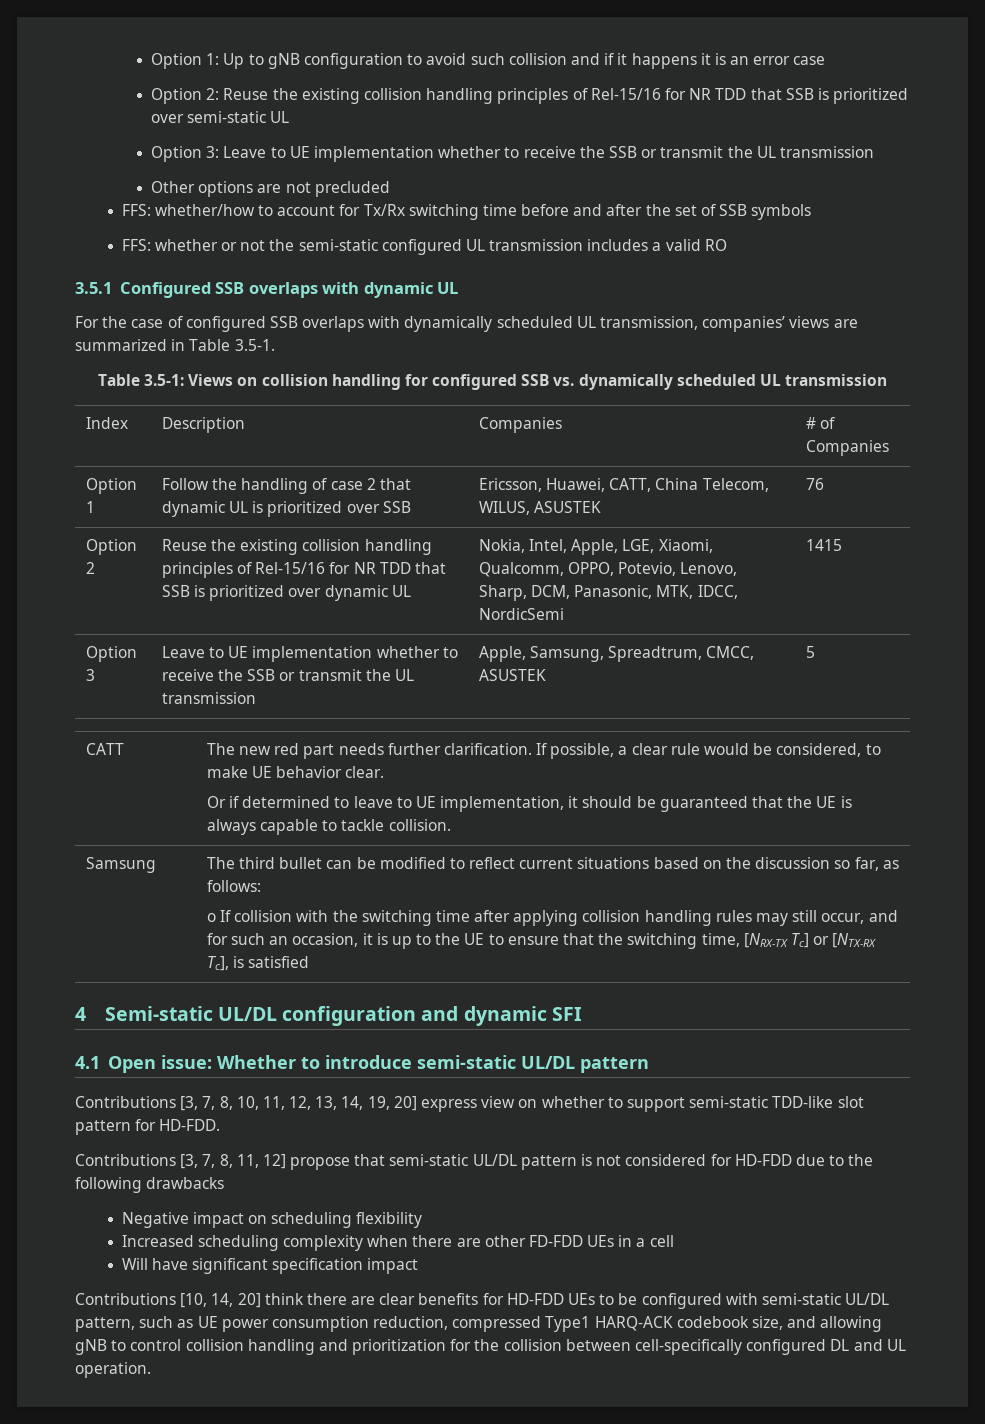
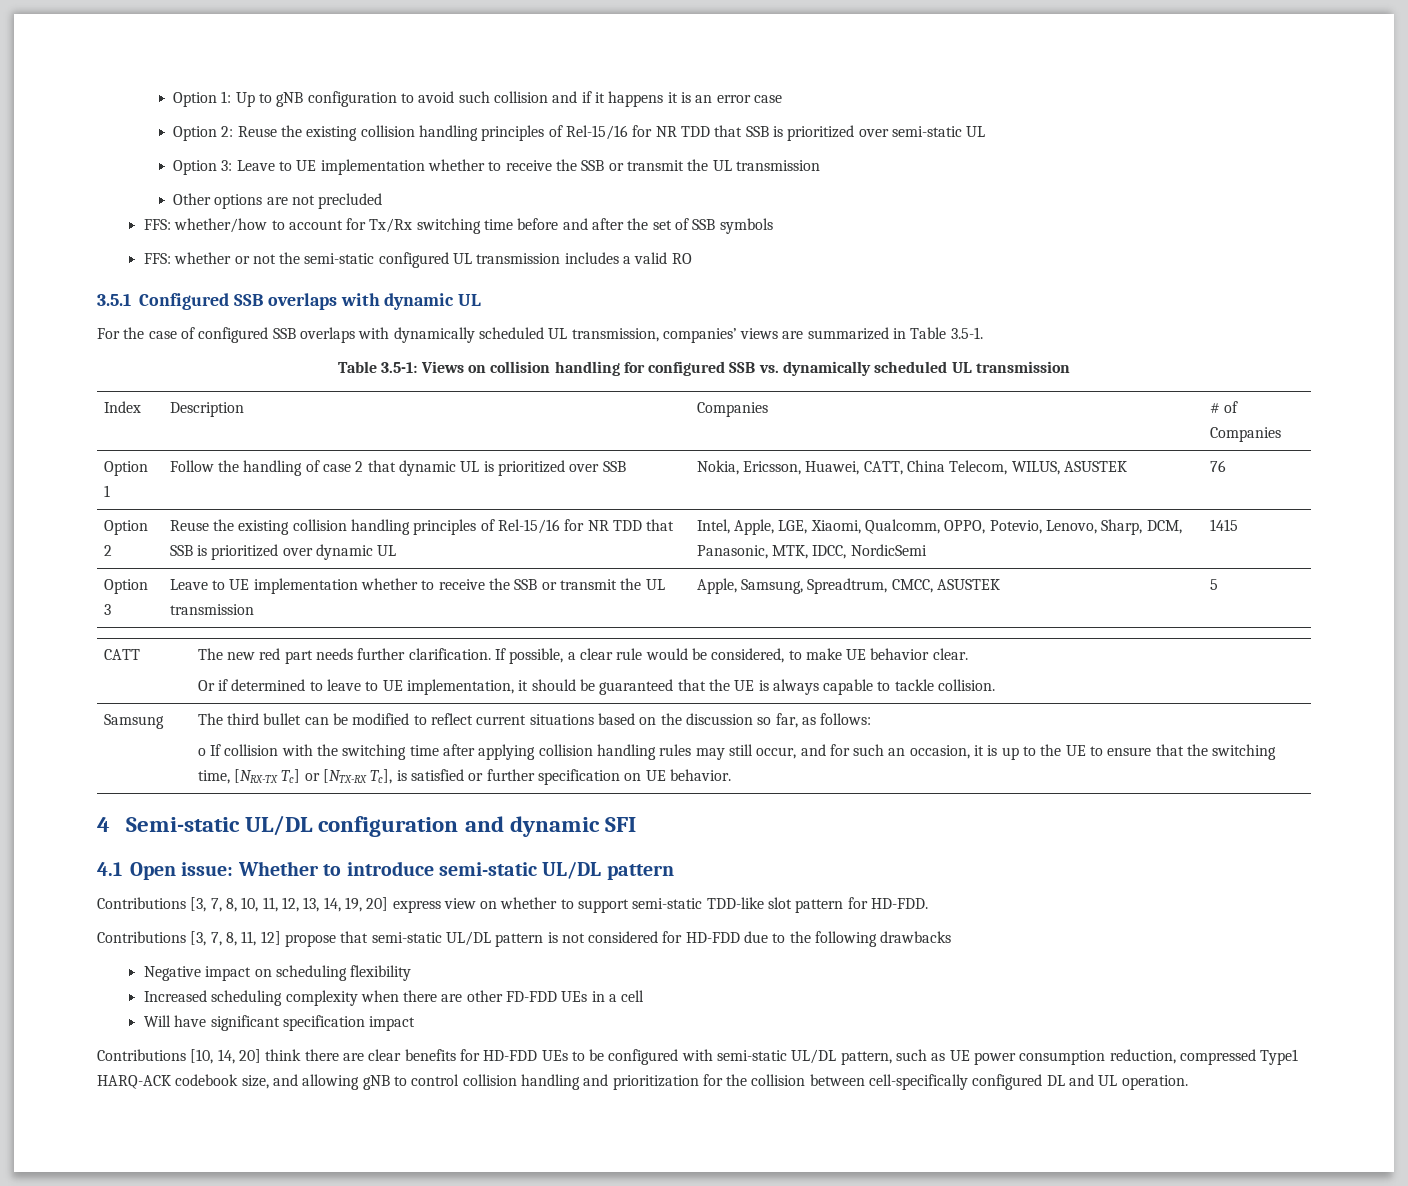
- Option 1 | Follow the handling of case 2 that dynamic UL is prioritized over SSB | Ericsson, Huawei, CATT, China Telecom, WILUS, ASUSTEK | 76
+ Option 1 | Follow the handling of case 2 that dynamic UL is prioritized over SSB | Nokia, Ericsson, Huawei, CATT, China Telecom, WILUS, ASUSTEK | 76
- Option 2 | Reuse the existing collision handling principles of Rel-15/16 for NR TDD that SSB is prioritized over dynamic UL | Nokia, Intel, Apple, LGE, Xiaomi, Qualcomm, OPPO, Potevio, Lenovo, Sharp, DCM, Panasonic, MTK, IDCC, NordicSemi | 1415
+ Option 2 | Reuse the existing collision handling principles of Rel-15/16 for NR TDD that SSB is prioritized over dynamic UL | Intel, Apple, LGE, Xiaomi, Qualcomm, OPPO, Potevio, Lenovo, Sharp, DCM, Panasonic, MTK, IDCC, NordicSemi | 1415
- o If collision with the switching time after applying collision handling rules may still occur, and for such an occasion, it is up to the UE to ensure that the switching time, [NRX-TX Tc] or [NTX-RX Tc], is satisfied
+ o If collision with the switching time after applying collision handling rules may still occur, and for such an occasion, it is up to the UE to ensure that the switching time, [NRX-TX Tc] or [NTX-RX Tc], is satisfied or further specification on UE behavior.

